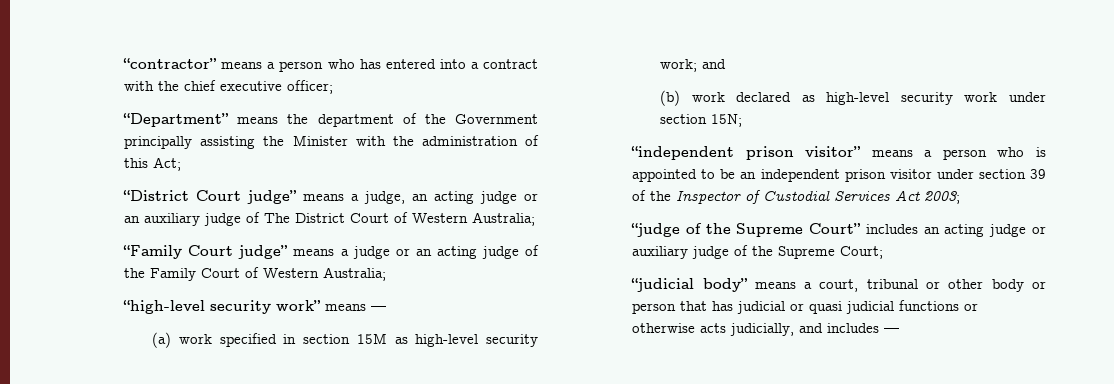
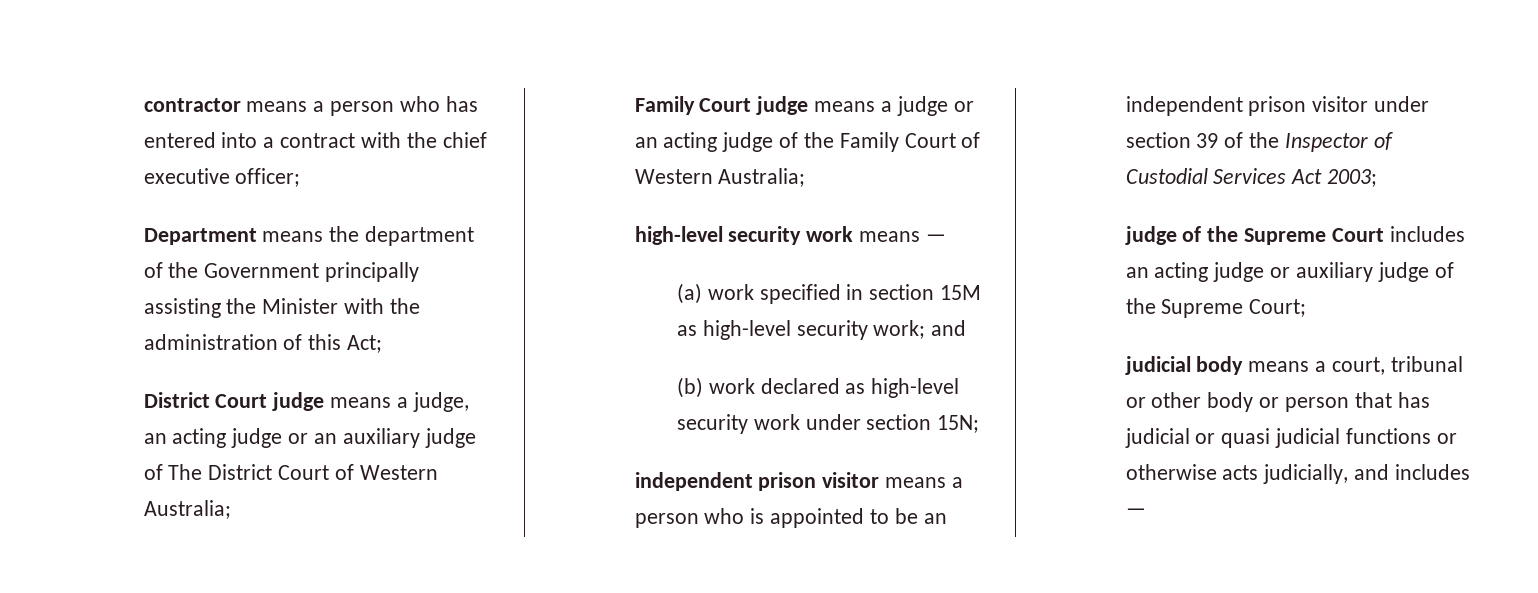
- “contractor” means a person who has entered into a contract with the chief executive officer;
+ contractor means a person who has entered into a contract with the chief executive officer;
- “Department” means the department of the Government principally assisting the Minister with the administration of this Act;
+ Department means the department of the Government principally assisting the Minister with the administration of this Act;
- “District Court judge” means a judge, an acting judge or an auxiliary judge of The District Court of Western Australia;
+ District Court judge means a judge, an acting judge or an auxiliary judge of The District Court of Western Australia;
- “Family Court judge” means a judge or an acting judge of the Family Court of Western Australia;
+ Family Court judge means a judge or an acting judge of the Family Court of Western Australia;
- “high-level security work” means —
+ high-level security work means —
- “independent prison visitor” means a person who is appointed to be an independent prison visitor under section 39 of the Inspector of Custodial Services Act 2003;
+ independent prison visitor means a person who is appointed to be an independent prison visitor under section 39 of the Inspector of Custodial Services Act 2003;
- “judge of the Supreme Court” includes an acting judge or auxiliary judge of the Supreme Court;
+ judge of the Supreme Court includes an acting judge or auxiliary judge of the Supreme Court;
- “judicial body” means a court, tribunal or other body or person that has judicial or quasi judicial functions or otherwise acts judicially, and includes —
+ judicial body means a court, tribunal or other body or person that has judicial or quasi judicial functions or otherwise acts judicially, and includes —

